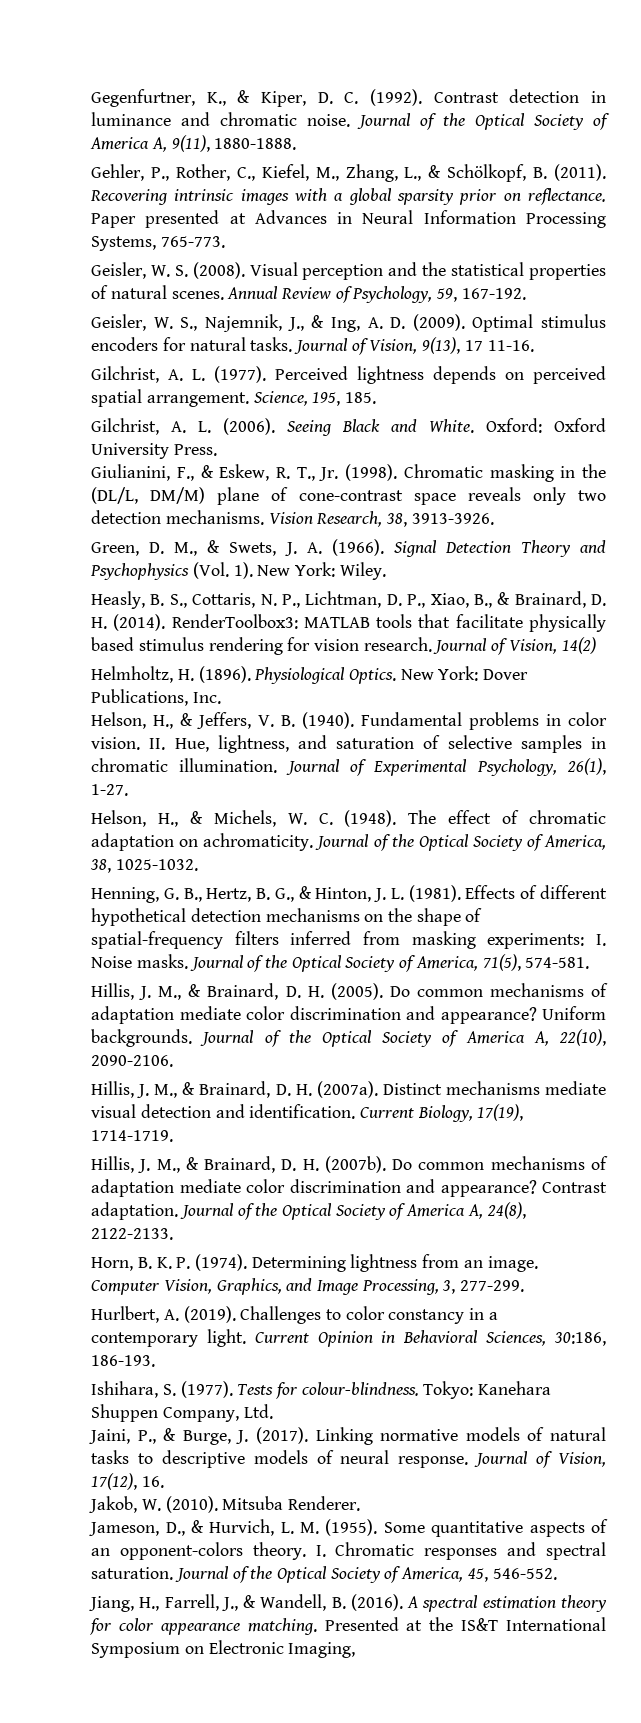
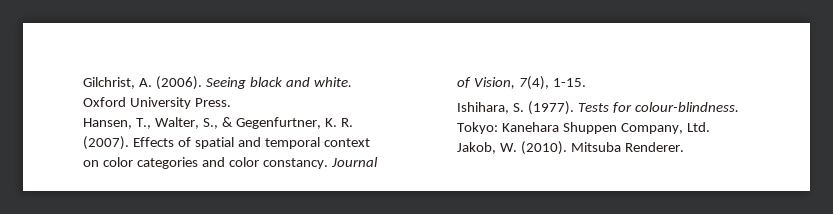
- Gegenfurtner, K., & Kiper, D. C. (1992). Contrast detection in luminance and chromatic noise. Journal of the Optical Society of America A, 9(11), 1880-1888.
- Gehler, P., Rother, C., Kiefel, M., Zhang, L., & Schölkopf, B. (2011). Recovering intrinsic images with a global sparsity prior on reflectance. Paper presented at Advances in Neural Information Processing Systems, 765-773.
- Geisler, W. S. (2008). Visual perception and the statistical properties of natural scenes. Annual Review of Psychology, 59, 167-192.
- Geisler, W. S., Najemnik, J., & Ing, A. D. (2009). Optimal stimulus encoders for natural tasks. Journal of Vision, 9(13), 17 11-16.
- Gilchrist, A. L. (1977). Perceived lightness depends on perceived spatial arrangement. Science, 195, 185.
- Gilchrist, A. L. (2006). Seeing Black and White. Oxford: Oxford University Press.
- Giulianini, F., & Eskew, R. T., Jr. (1998). Chromatic masking in the (DL/L, DM/M) plane of cone-contrast space reveals only two detection mechanisms. Vision Research, 38, 3913-3926.
- Green, D. M., & Swets, J. A. (1966). Signal Detection Theory and Psychophysics (Vol. 1). New York: Wiley.
- Heasly, B. S., Cottaris, N. P., Lichtman, D. P., Xiao, B., & Brainard, D. H. (2014). RenderToolbox3: MATLAB tools that facilitate physically based stimulus rendering for vision research. Journal of Vision, 14(2)
- Helmholtz, H. (1896). Physiological Optics. New York: Dover Publications, Inc.
- Helson, H., & Jeffers, V. B. (1940). Fundamental problems in color vision. II. Hue, lightness, and saturation of selective samples in chromatic illumination. Journal of Experimental Psychology, 26(1), 1-27.
- Helson, H., & Michels, W. C. (1948). The effect of chromatic adaptation on achromaticity. Journal of the Optical Society of America, 38, 1025-1032.
- Henning, G. B., Hertz, B. G., & Hinton, J. L. (1981). Effects of different hypothetical detection mechanisms on the shape of spatial-frequency filters inferred from masking experiments: I. Noise masks. Journal of the Optical Society of America, 71(5), 574-581.
- Hillis, J. M., & Brainard, D. H. (2005). Do common mechanisms of adaptation mediate color discrimination and appearance? Uniform backgrounds. Journal of the Optical Society of America A, 22(10), 2090-2106.
- Hillis, J. M., & Brainard, D. H. (2007a). Distinct mechanisms mediate visual detection and identification. Current Biology, 17(19), 1714-1719.
- Hillis, J. M., & Brainard, D. H. (2007b). Do common mechanisms of adaptation mediate color discrimination and appearance? Contrast adaptation. Journal of the Optical Society of America A, 24(8), 2122-2133.
- Horn, B. K. P. (1974). Determining lightness from an image. Computer Vision, Graphics, and Image Processing, 3, 277-299.
- Hurlbert, A. (2019). Challenges to color constancy in a contemporary light. Current Opinion in Behavioral Sciences, 30:186, 186-193.
+ Gilchrist, A. (2006). Seeing black and white. Oxford University Press.
+ Hansen, T., Walter, S., & Gegenfurtner, K. R. (2007). Effects of spatial and temporal context on color categories and color constancy. Journal of Vision, 7(4), 1-15.
- Jaini, P., & Burge, J. (2017). Linking normative models of natural tasks to descriptive models of neural response. Journal of Vision, 17(12), 16.
- Jameson, D., & Hurvich, L. M. (1955). Some quantitative aspects of an opponent-colors theory. I. Chromatic responses and spectral saturation. Journal of the Optical Society of America, 45, 546-552.
- Jiang, H., Farrell, J., & Wandell, B. (2016). A spectral estimation theory for color appearance matching. Presented at the IS&T International Symposium on Electronic Imaging,

